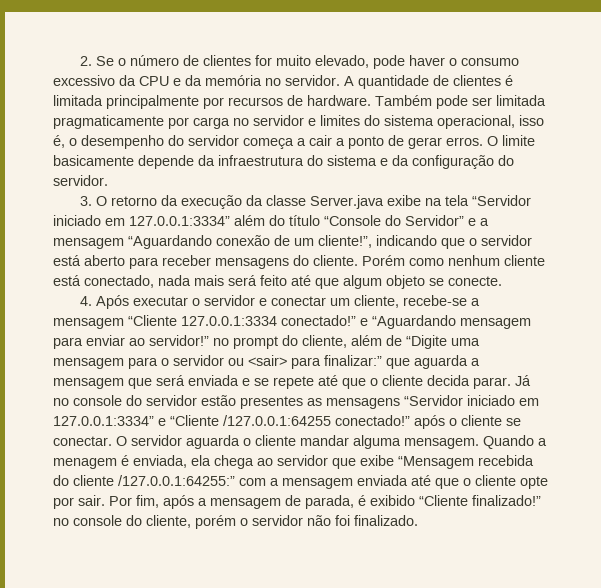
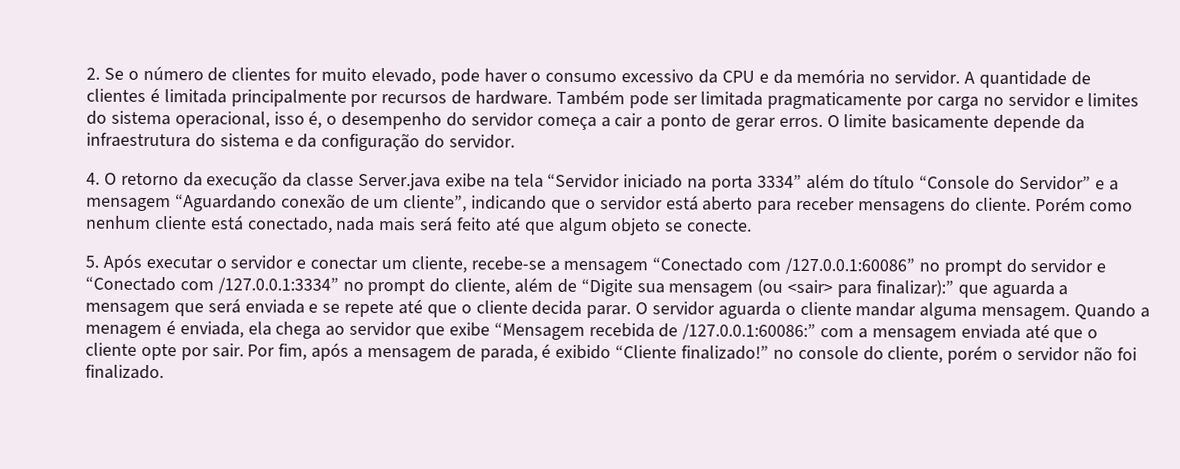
- 3. O retorno da execução da classe Server.java exibe na tela “Servidor iniciado em 127.0.0.1:3334” além do título “Console do Servidor” e a mensagem “Aguardando conexão de um cliente!”, indicando que o servidor está aberto para receber mensagens do cliente.
+ 4. O retorno da execução da classe Server.java exibe na tela “Servidor iniciado na porta 3334” além do título “Console do Servidor” e a mensagem “Aguardando conexão de um cliente”, indicando que o servidor está aberto para receber mensagens do cliente.
- 4. Após executar o servidor e conectar um cliente, recebe-se a mensagem “Cliente 127.0.0.1:3334 conectado!” e “Aguardando mensagem para enviar ao servidor!” no prompt do cliente, além de “Digite uma mensagem para o servidor ou <sair> para finalizar:” que aguarda a mensagem que será enviada e se repete até que o cliente decida parar.
+ 5. Após executar o servidor e conectar um cliente, recebe-se a mensagem “Conectado com /127.0.0.1:60086” no prompt do servidor e “Conectado com /127.0.0.1:3334” no prompt do cliente, além de “Digite sua mensagem (ou <sair> para finalizar):” que aguarda a mensagem que será enviada e se repete até que o cliente decida parar.
- Já no console do servidor estão presentes as mensagens “Servidor iniciado em 127.0.0.1:3334” e “Cliente /127.0.0.1:64255 conectado!” após o cliente se conectar.
- Quando a menagem é enviada, ela chega ao servidor que exibe “Mensagem recebida do cliente /127.0.0.1:64255:” com a mensagem enviada até que o cliente opte por sair.
+ Quando a menagem é enviada, ela chega ao servidor que exibe “Mensagem recebida de /127.0.0.1:60086:” com a mensagem enviada até que o cliente opte por sair.

